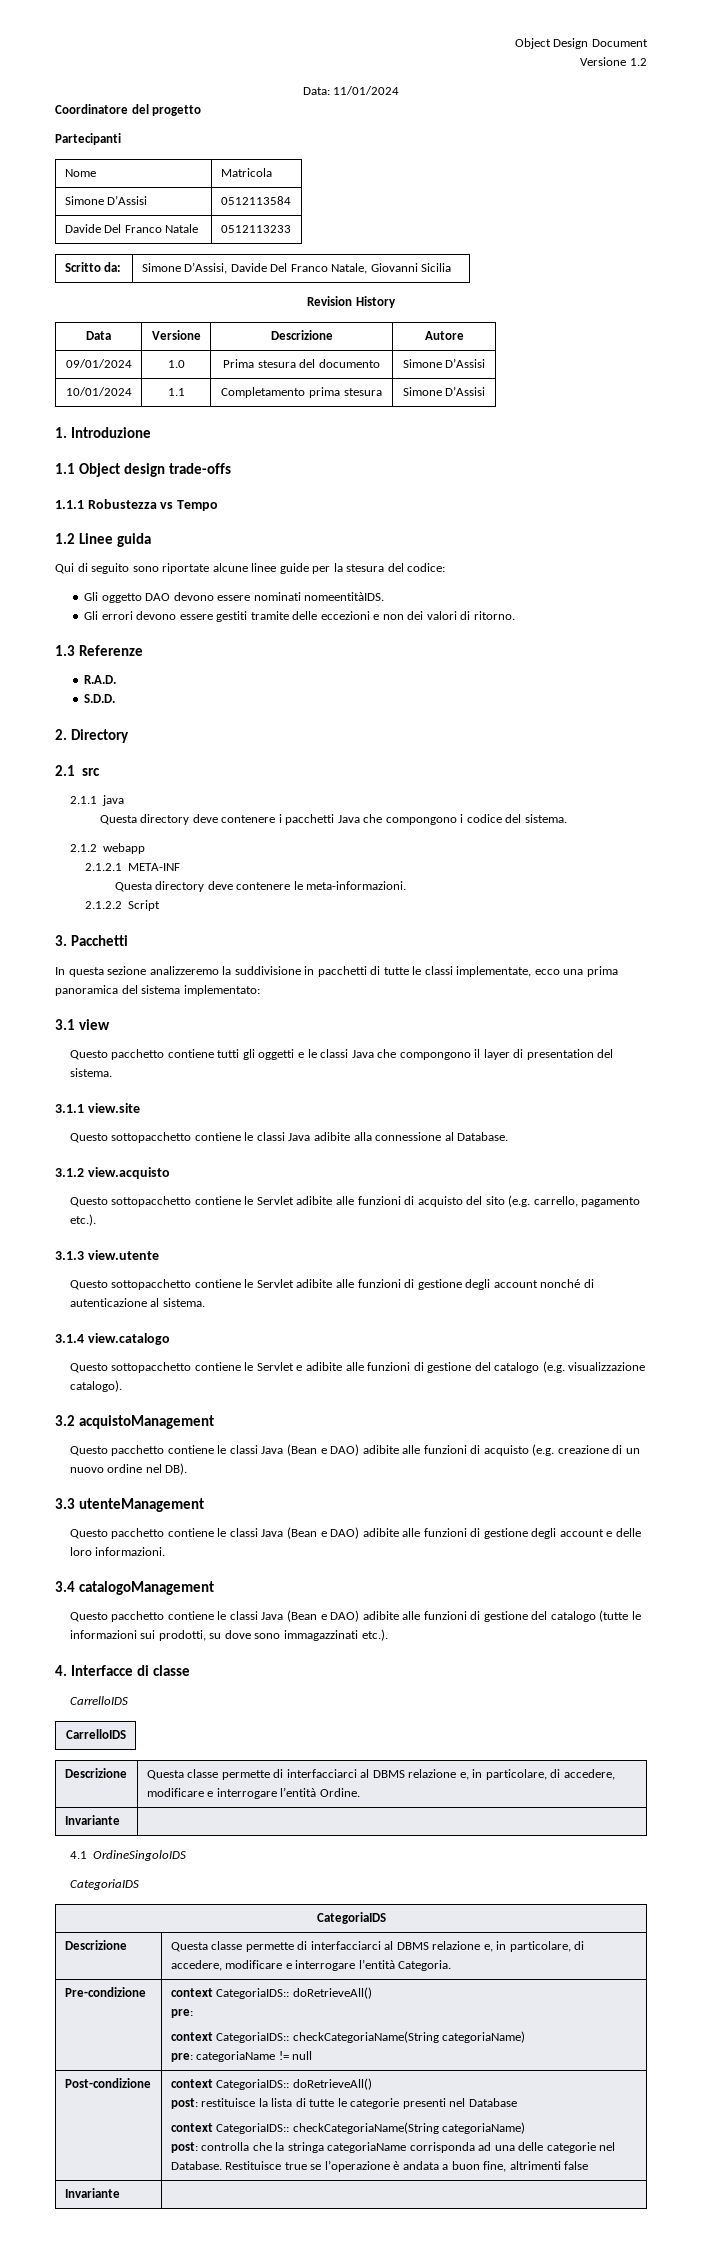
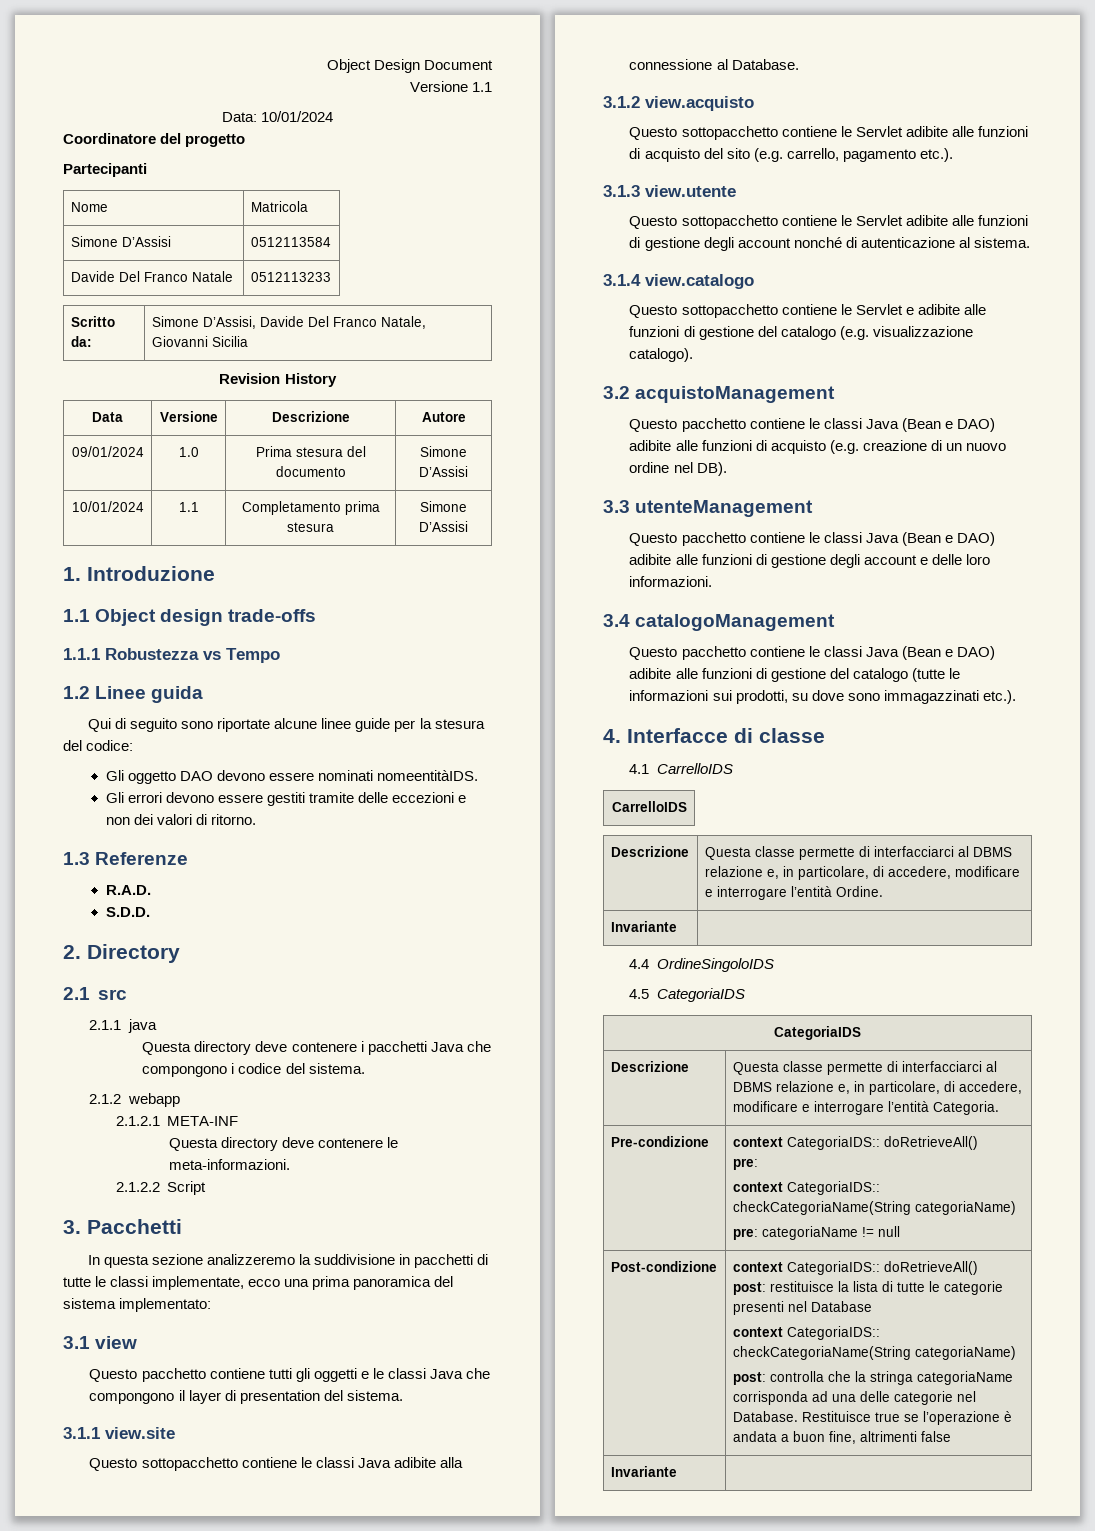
- Versione 1.2
+ Versione 1.1
- Data: 11/01/2024
+ Data: 10/01/2024
  4. Interfacce di classe
- CarrelloIDS
+ 4.1 CarrelloIDS
- 4.1 OrdineSingoloIDS
- CategoriaIDS
+ 4.4 OrdineSingoloIDS
+ 4.5 CategoriaIDS

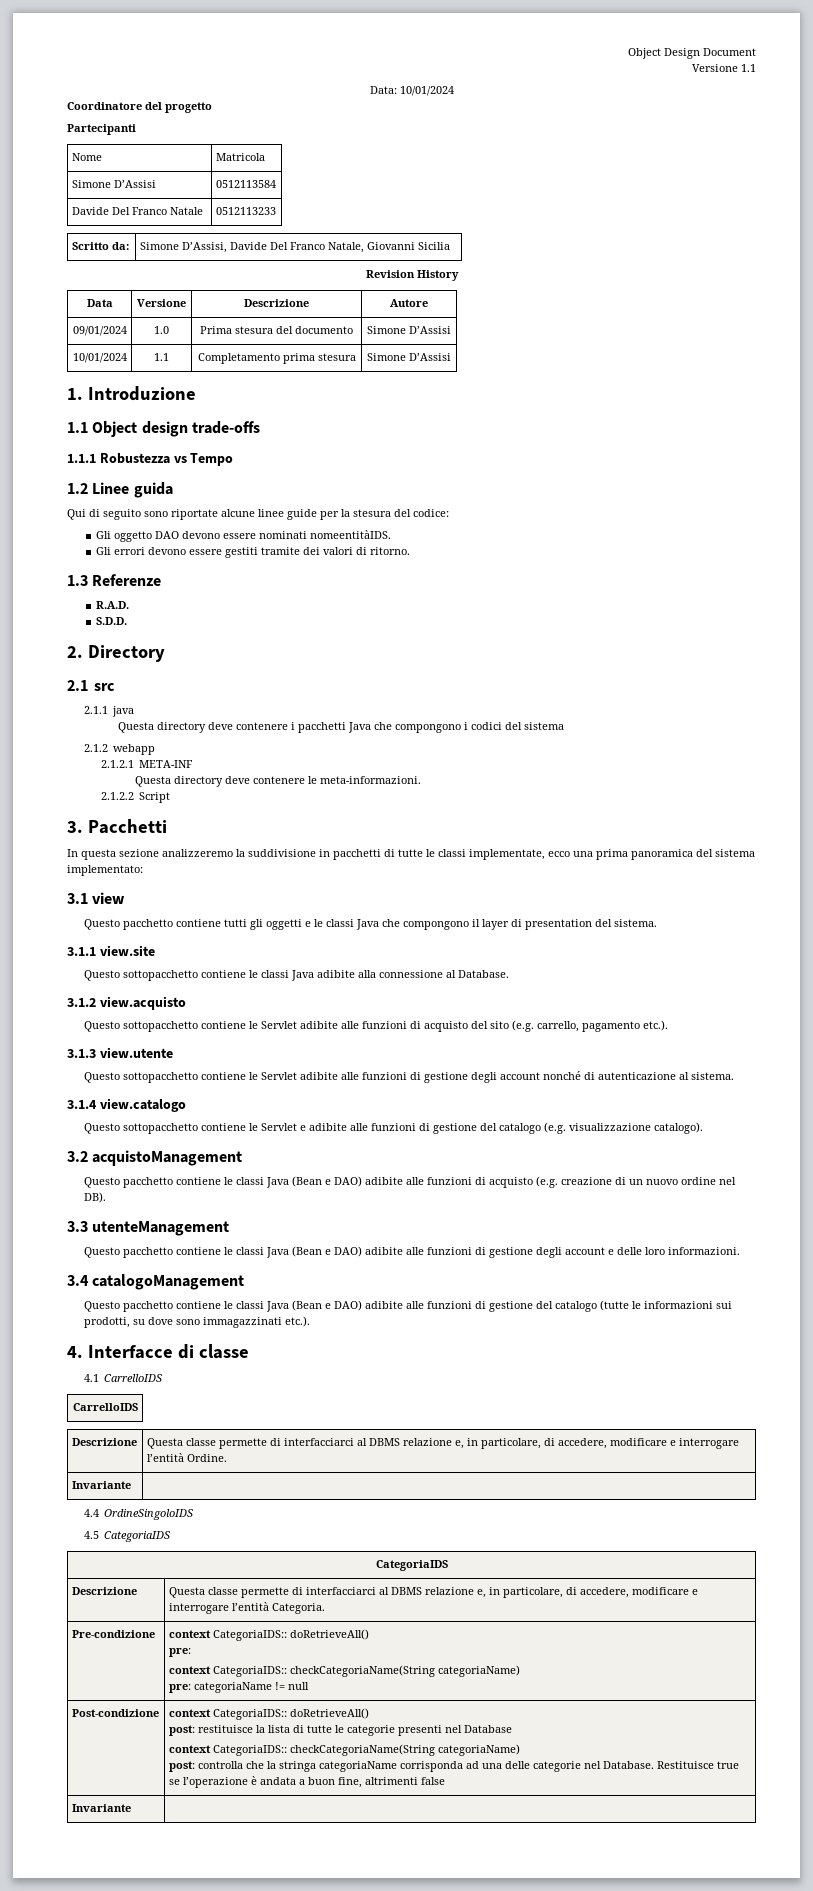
- Gli errori devono essere gestiti tramite delle eccezioni e non dei valori di ritorno.
+ Gli errori devono essere gestiti tramite dei valori di ritorno.
- Questa directory deve contenere i pacchetti Java che compongono i codice del sistema.
+ Questa directory deve contenere i pacchetti Java che compongono i codici del sistema

